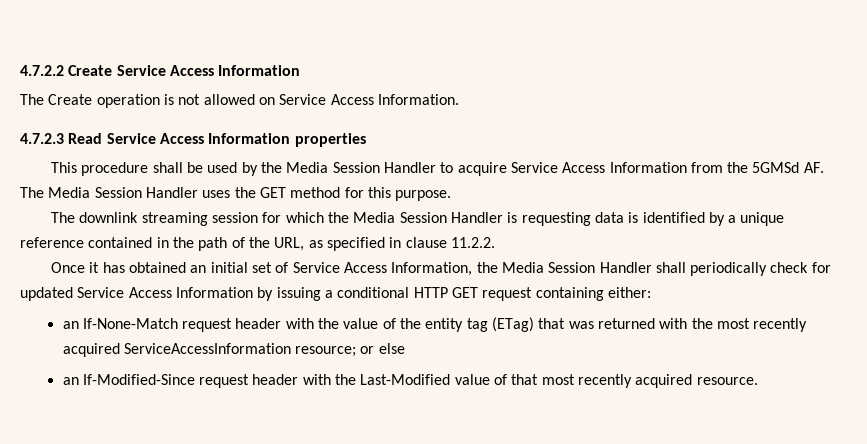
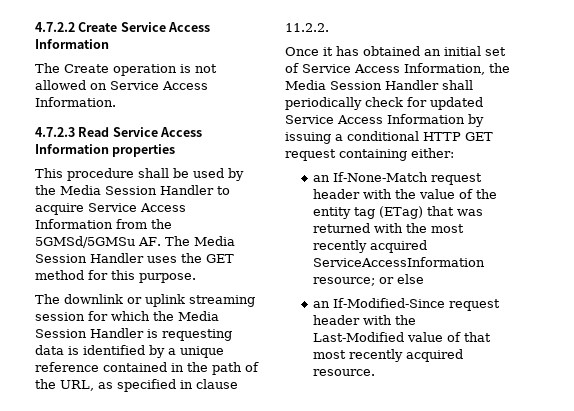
- This procedure shall be used by the Media Session Handler to acquire Service Access Information from the 5GMSd AF. The Media Session Handler uses the GET method for this purpose.
+ This procedure shall be used by the Media Session Handler to acquire Service Access Information from the 5GMSd/5GMSu AF. The Media Session Handler uses the GET method for this purpose.
- The downlink streaming session for which the Media Session Handler is requesting data is identified by a unique reference contained in the path of the URL, as specified in clause 11.2.2.
+ The downlink or uplink streaming session for which the Media Session Handler is requesting data is identified by a unique reference contained in the path of the URL, as specified in clause 11.2.2.

